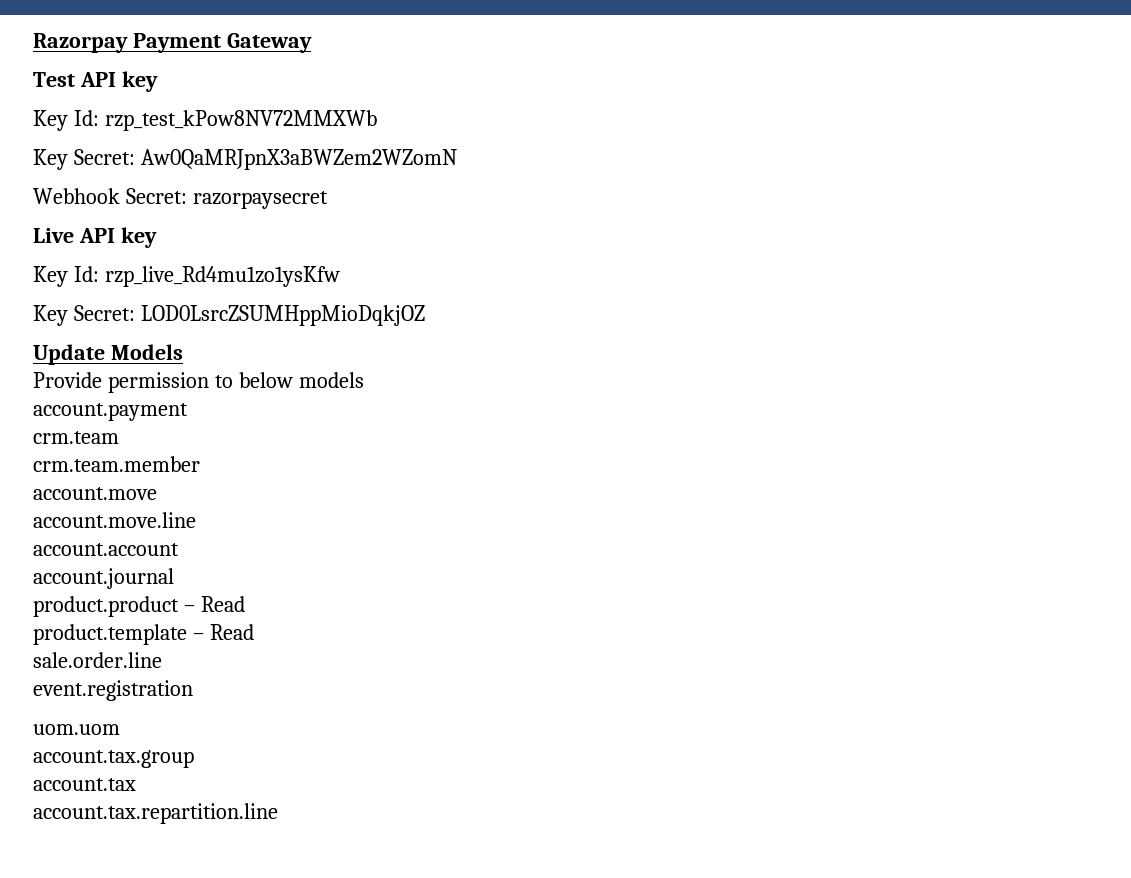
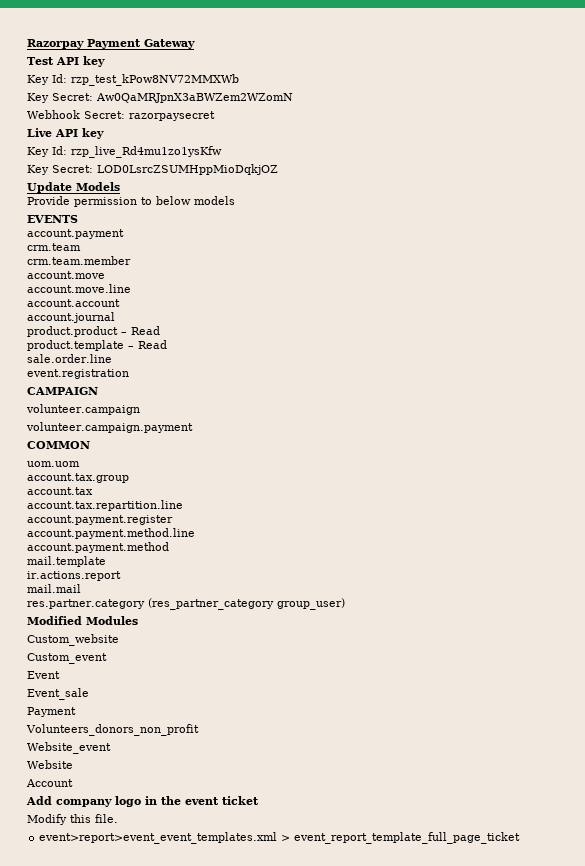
+ EVENTS
+ CAMPAIGN
+ volunteer.campaign
+ volunteer.campaign.payment
+ COMMON
+ account.payment.register
+ account.payment.method.line
+ account.payment.method
+ mail.template
+ ir.actions.report
+ mail.mail
+ res.partner.category (res_partner_category group_user)
+ Modified Modules
+ Custom_website
+ Custom_event
+ Event
+ Event_sale
+ Payment
+ Volunteers_donors_non_profit
+ Website_event
+ Website
+ Account
+ Add company logo in the event ticket
+ Modify this file.
+ event>report>event_event_templates.xml > event_report_template_full_page_ticket

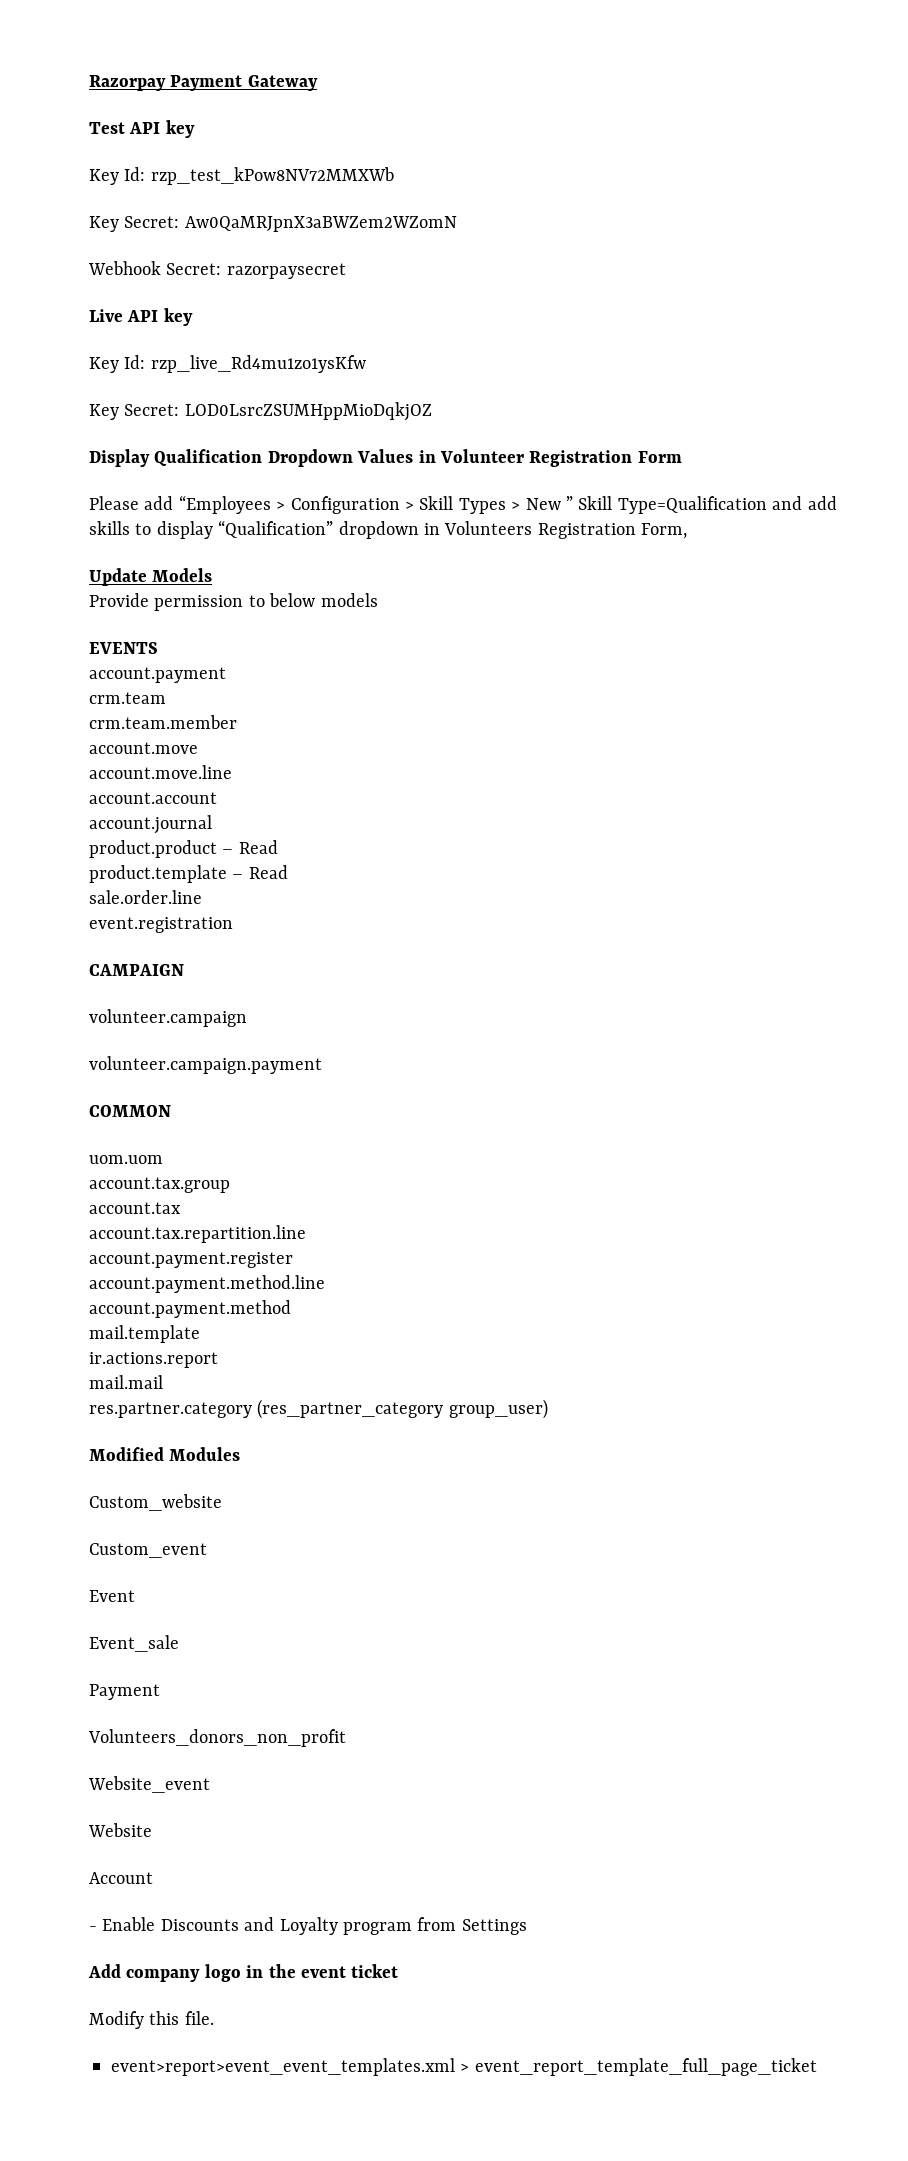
+ Display Qualification Dropdown Values in Volunteer Registration Form
+ Please add “Employees > Configuration > Skill Types > New ” Skill Type=Qualification and add skills to display “Qualification” dropdown in Volunteers Registration Form,
+ - Enable Discounts and Loyalty program from Settings

